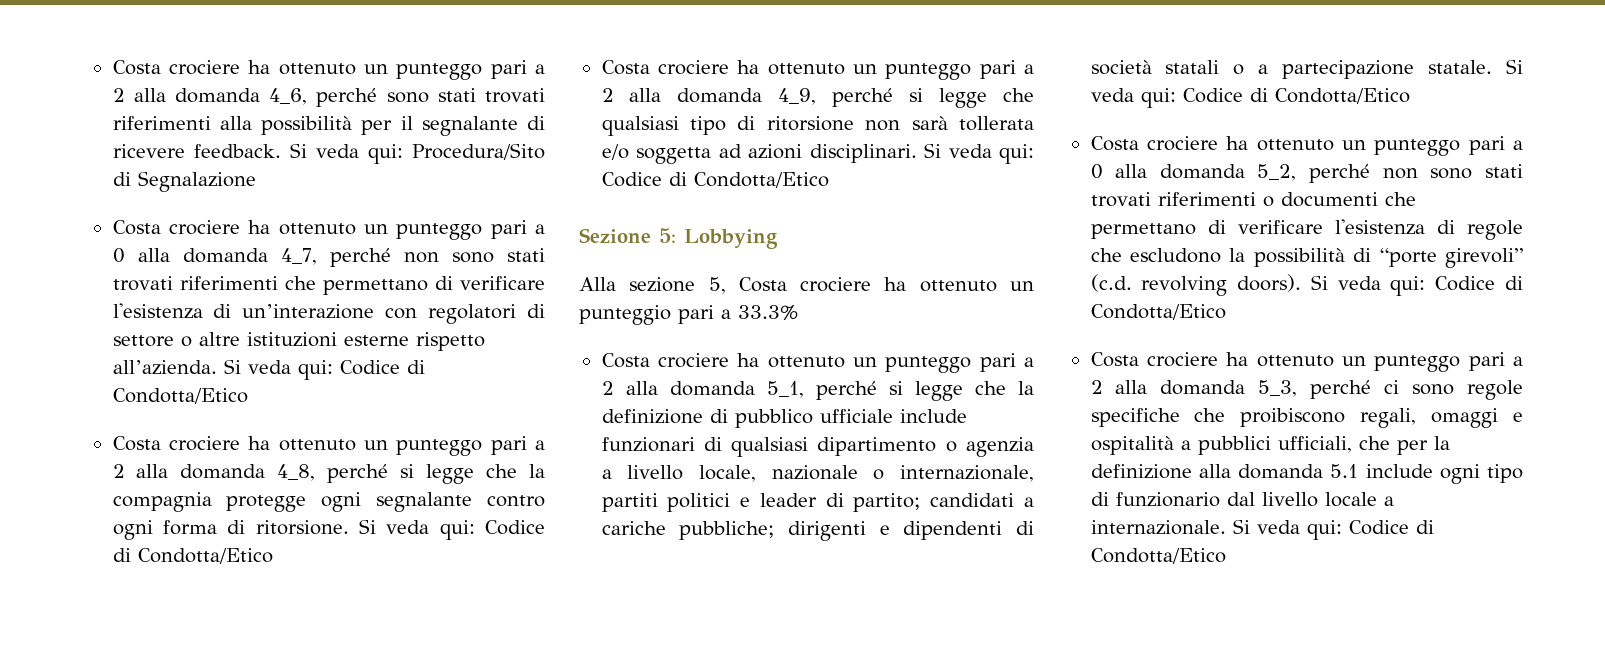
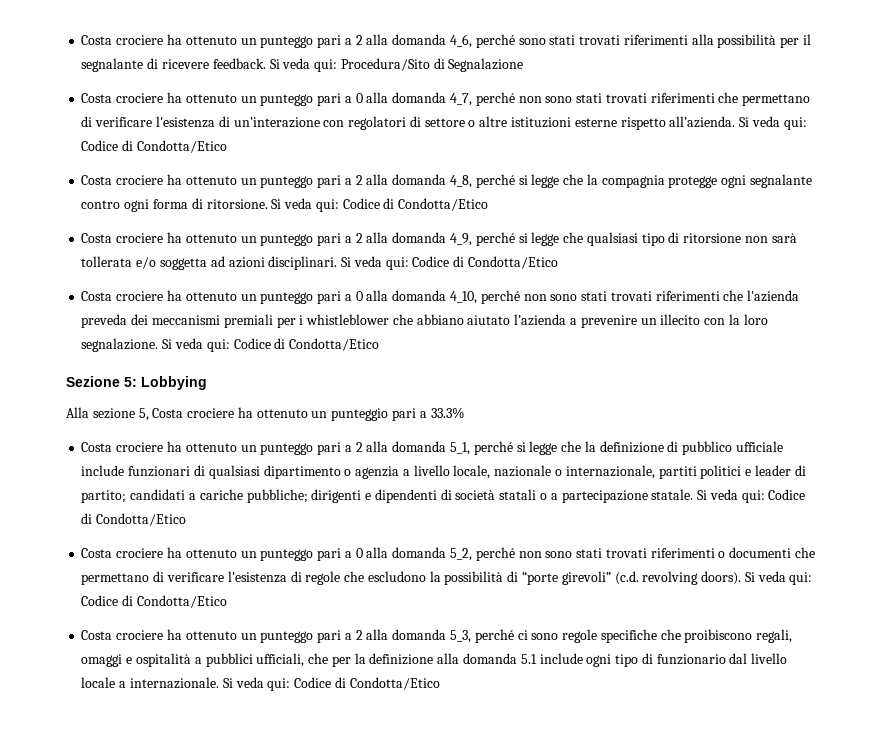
+ Costa crociere ha ottenuto un punteggo pari a 0 alla domanda 4_10, perché non sono stati trovati riferimenti che l'azienda preveda dei meccanismi premiali per i whistleblower che abbiano aiutato l’azienda a prevenire un illecito con la loro segnalazione. Si veda qui: Codice di Condotta/Etico

